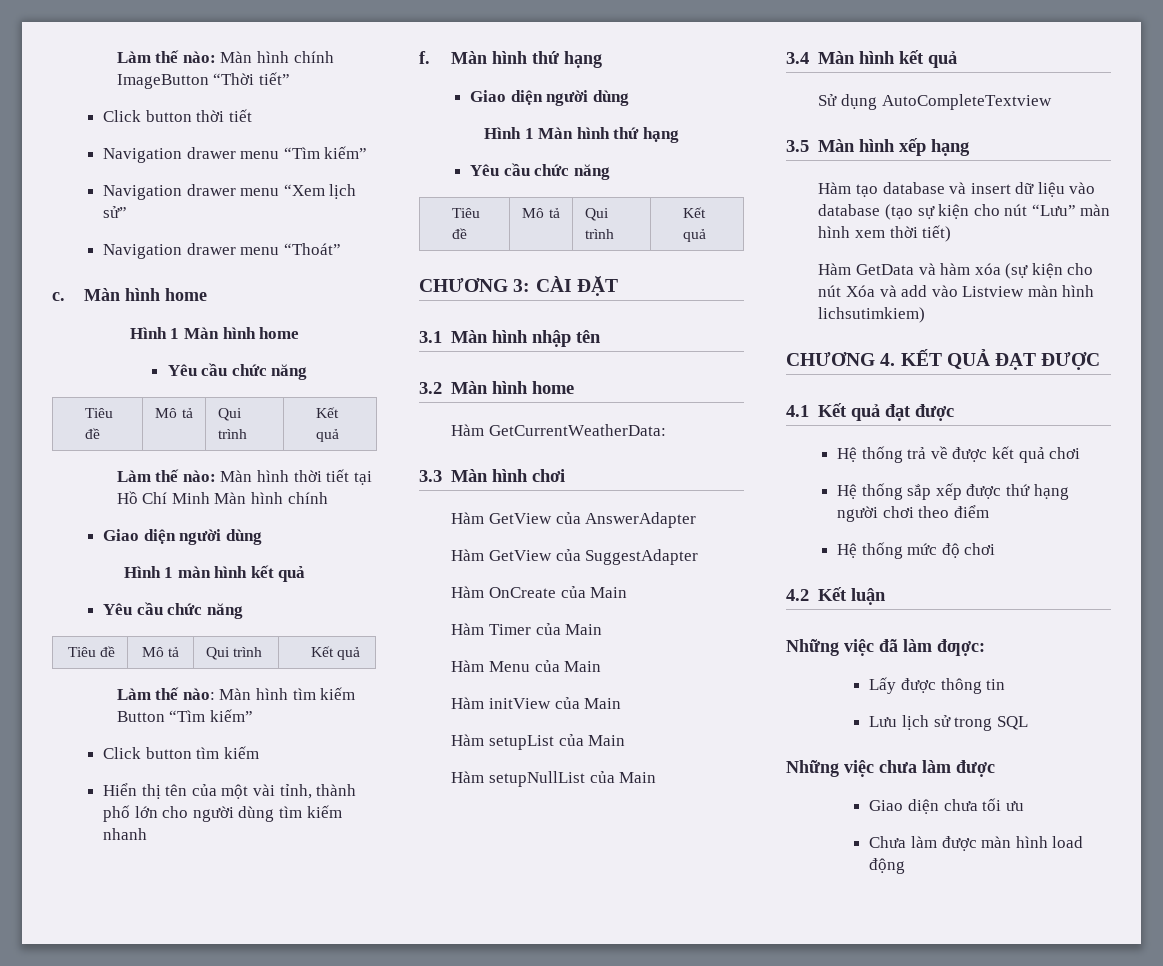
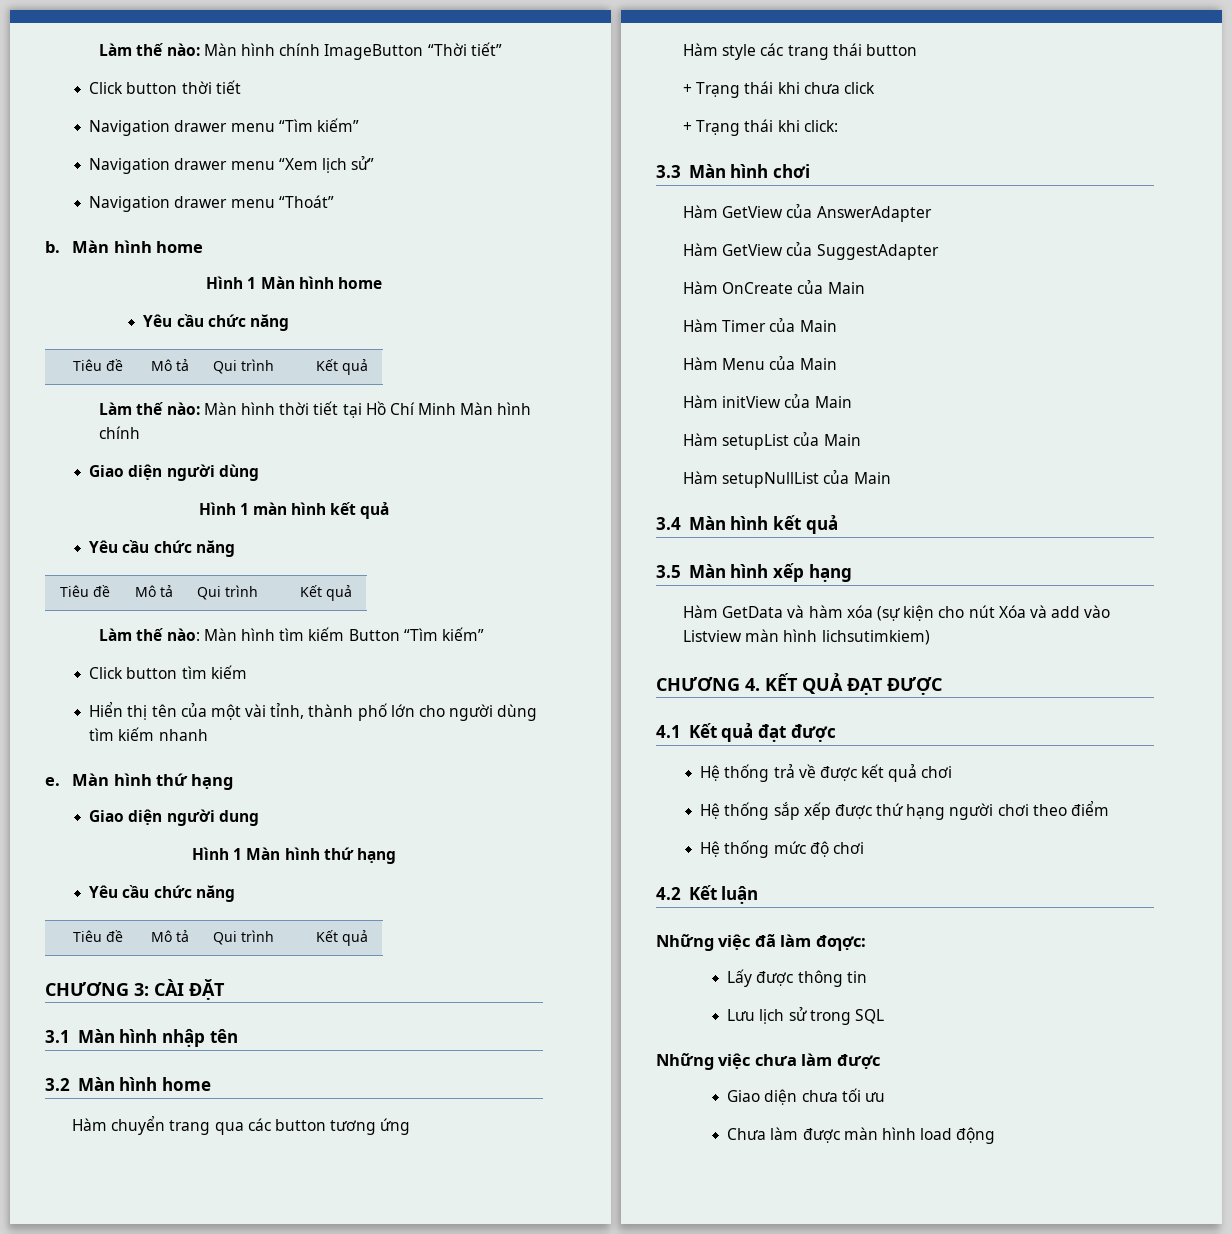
- c.
+ b.
- f. Màn hình thứ hạng
- Giao diện người dùng
+ e. Màn hình thứ hạng
+ Giao diện người dung
- Hàm GetCurrentWeatherData:
+ Hàm chuyển trang qua các button tương ứng
+ Hàm style các trang thái button
+ + Trạng thái khi chưa click
+ + Trạng thái khi click:
- Sử dụng AutoCompleteTextview
- Hàm tạo database và insert dữ liệu vào database (tạo sự kiện cho nút “Lưu” màn hình xem thời tiết)

